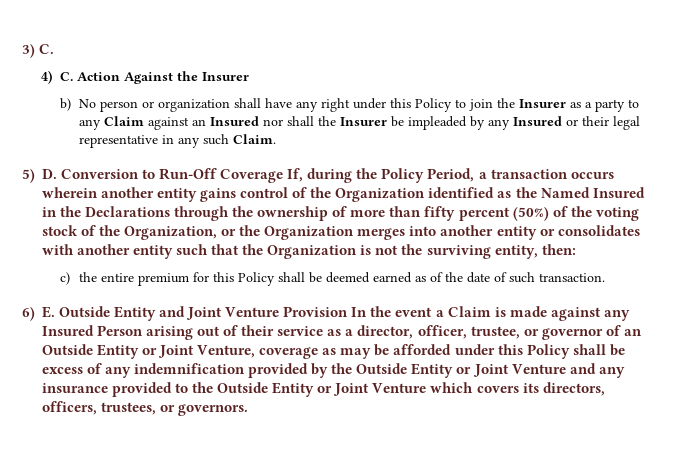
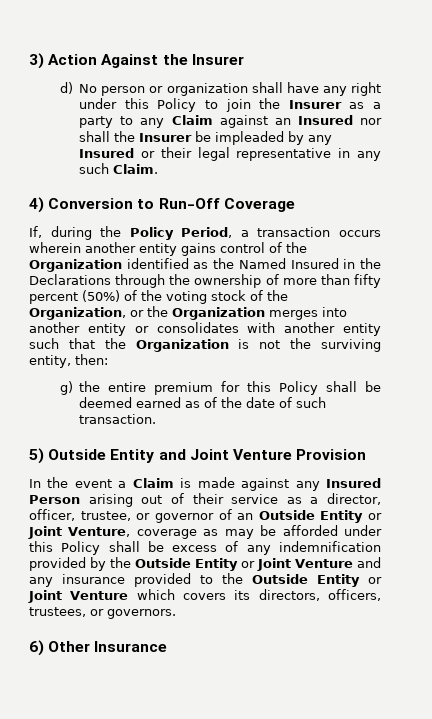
- 3) C.
- 4) C. Action Against the Insurer
+ 3) Action Against the Insurer
- b) No person or organization shall have any right under this Policy to join the Insurer as a party to any Claim against an Insured nor shall the Insurer be impleaded by any Insured or their legal representative in any such Claim.
+ d) No person or organization shall have any right under this Policy to join the Insurer as a party to any Claim against an Insured nor shall the Insurer be impleaded by any Insured or their legal representative in any such Claim.
- 5) D. Conversion to Run-Off Coverage If, during the Policy Period, a transaction occurs wherein another entity gains control of the Organization identified as the Named Insured in the Declarations through the ownership of more than fifty percent (50%) of the voting stock of the Organization, or the Organization merges into another entity or consolidates with another entity such that the Organization is not the surviving entity, then:
+ 4) Conversion to Run-Off Coverage
+ If, during the Policy Period, a transaction occurs wherein another entity gains control of the Organization identified as the Named Insured in the Declarations through the ownership of more than fifty percent (50%) of the voting stock of the Organization, or the Organization merges into another entity or consolidates with another entity such that the Organization is not the surviving entity, then:
- c) the entire premium for this Policy shall be deemed earned as of the date of such transaction.
+ g) the entire premium for this Policy shall be deemed earned as of the date of such transaction.
- 6) E. Outside Entity and Joint Venture Provision In the event a Claim is made against any Insured Person arising out of their service as a director, officer, trustee, or governor of an Outside Entity or Joint Venture, coverage as may be afforded under this Policy shall be excess of any indemnification provided by the Outside Entity or Joint Venture and any insurance provided to the Outside Entity or Joint Venture which covers its directors, officers, trustees, or governors.
+ 5) Outside Entity and Joint Venture Provision
+ In the event a Claim is made against any Insured Person arising out of their service as a director, officer, trustee, or governor of an Outside Entity or Joint Venture, coverage as may be afforded under this Policy shall be excess of any indemnification provided by the Outside Entity or Joint Venture and any insurance provided to the Outside Entity or Joint Venture which covers its directors, officers, trustees, or governors.
+ 6) Other Insurance

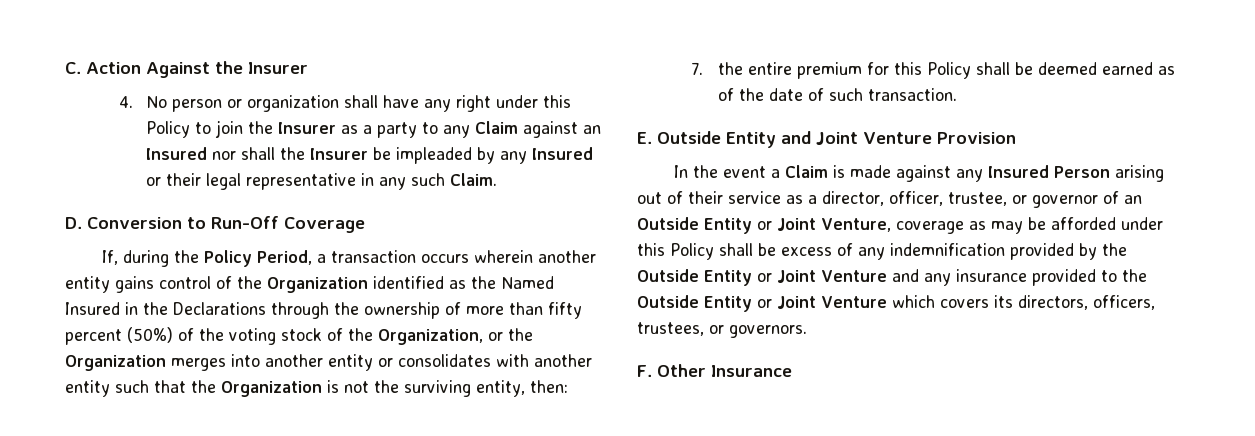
- 3) Action Against the Insurer
+ C. Action Against the Insurer
- d) No person or organization shall have any right under this Policy to join the Insurer as a party to any Claim against an Insured nor shall the Insurer be impleaded by any Insured or their legal representative in any such Claim.
+ 4. No person or organization shall have any right under this Policy to join the Insurer as a party to any Claim against an Insured nor shall the Insurer be impleaded by any Insured or their legal representative in any such Claim.
- 4) Conversion to Run-Off Coverage
+ D. Conversion to Run-Off Coverage
- g) the entire premium for this Policy shall be deemed earned as of the date of such transaction.
+ 7. the entire premium for this Policy shall be deemed earned as of the date of such transaction.
- 5) Outside Entity and Joint Venture Provision
+ E. Outside Entity and Joint Venture Provision
- 6) Other Insurance
+ F. Other Insurance

